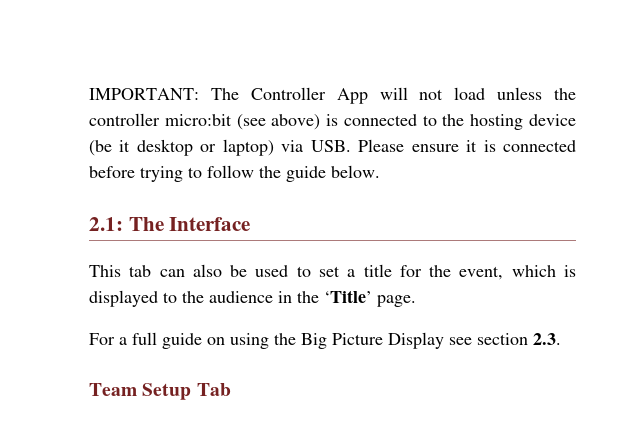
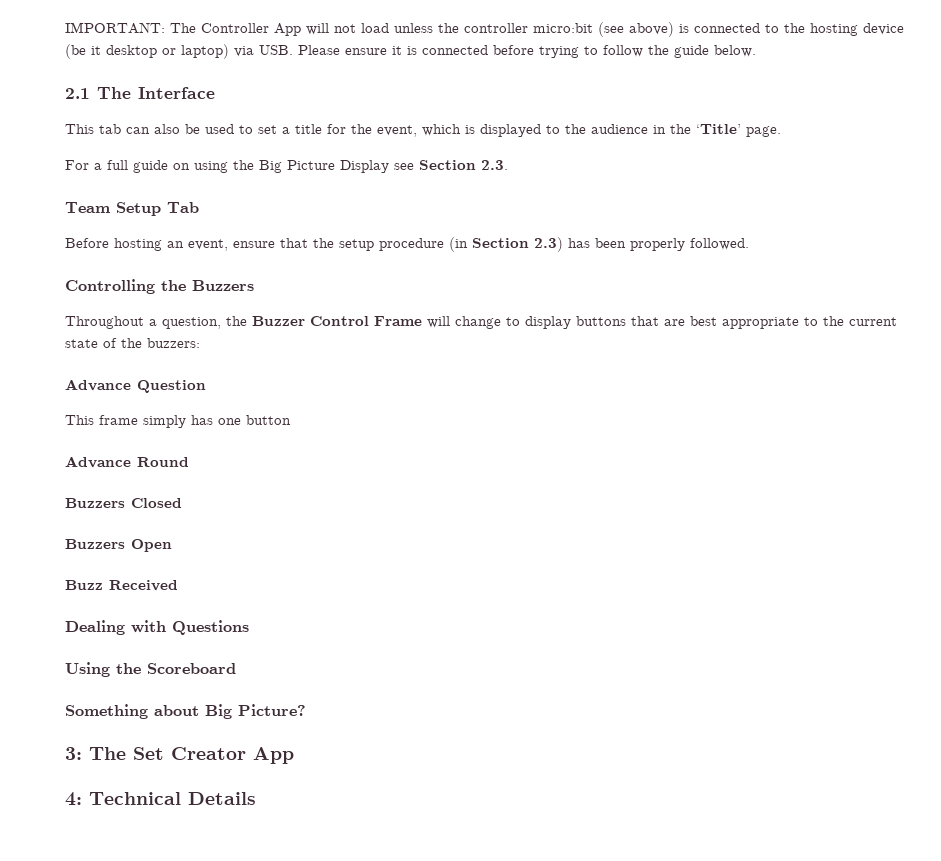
- 2.1: The Interface
+ 2.1 The Interface
- For a full guide on using the Big Picture Display see section 2.3.
+ For a full guide on using the Big Picture Display see Section 2.3.
+ Before hosting an event, ensure that the setup procedure (in Section 2.3) has been properly followed.
+ Controlling the Buzzers
+ Throughout a question, the Buzzer Control Frame will change to display buttons that are best appropriate to the current state of the buzzers:
+ Advance Question
+ This frame simply has one button
+ Advance Round
+ Buzzers Closed
+ Buzzers Open
+ Buzz Received
+ Dealing with Questions
+ Using the Scoreboard
+ Something about Big Picture?
+ 3: The Set Creator App
+ 4: Technical Details

